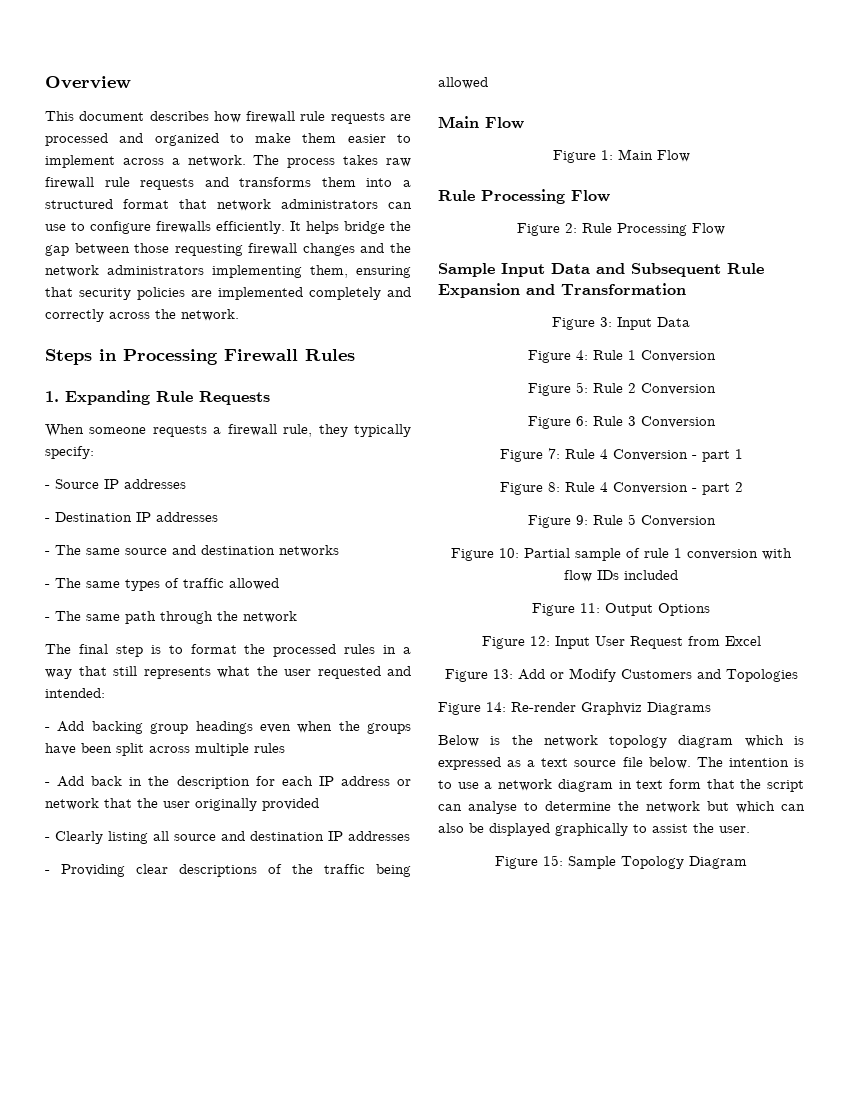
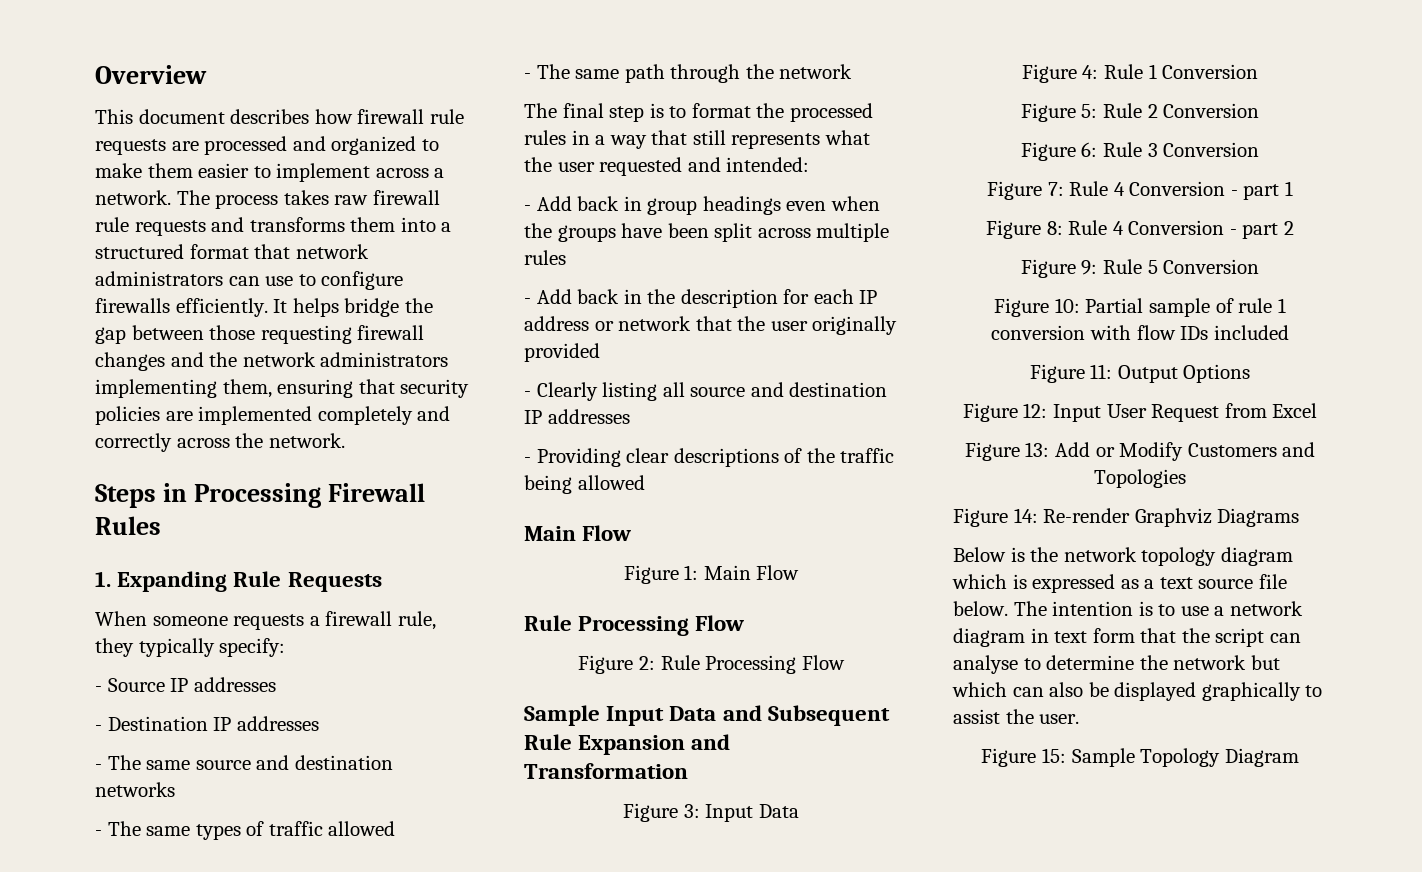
- - Add backing group headings even when the groups have been split across multiple rules
+ - Add back in group headings even when the groups have been split across multiple rules

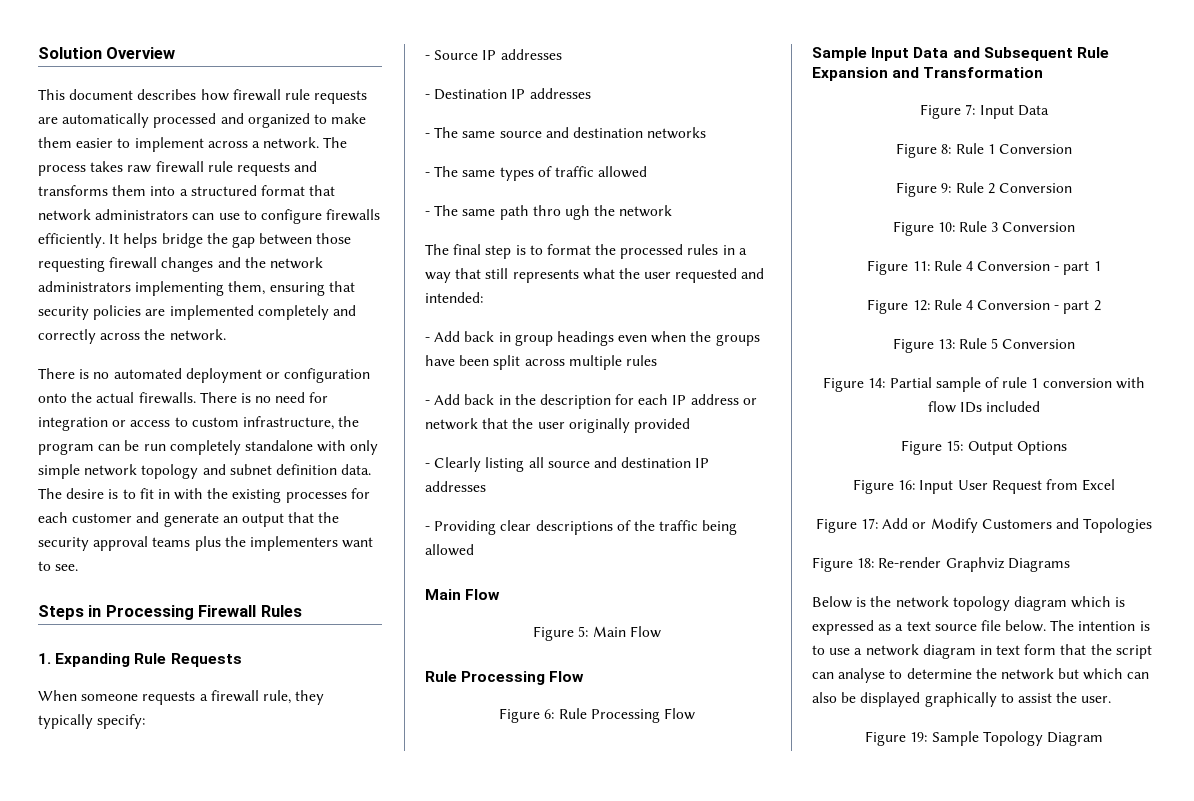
- Overview
+ Solution Overview
- This document describes how firewall rule requests are processed and organized to make them easier to implement across a network.
+ This document describes how firewall rule requests are automatically processed and organized to make them easier to implement across a network.
+ There is no automated deployment or configuration onto the actual firewalls. There is no need for integration or access to custom infrastructure, the program can be run completely standalone with only simple network topology and subnet definition data. The desire is to fit in with the existing processes for each customer and generate an output that the security approval teams plus the implementers want to see.
- - The same path through the network
+ - The same path thro ugh the network
- Figure 1: Main Flow
+ Figure 5: Main Flow
- Figure 2: Rule Processing Flow
+ Figure 6: Rule Processing Flow
- Figure 3: Input Data
+ Figure 7: Input Data
- Figure 4: Rule 1 Conversion
+ Figure 8: Rule 1 Conversion
- Figure 5: Rule 2 Conversion
+ Figure 9: Rule 2 Conversion
- Figure 6: Rule 3 Conversion
+ Figure 10: Rule 3 Conversion
- Figure 7: Rule 4 Conversion - part 1
+ Figure 11: Rule 4 Conversion - part 1
- Figure 8: Rule 4 Conversion - part 2
+ Figure 12: Rule 4 Conversion - part 2
- Figure 9: Rule 5 Conversion
+ Figure 13: Rule 5 Conversion
- Figure 10: Partial sample of rule 1 conversion with flow IDs included
+ Figure 14: Partial sample of rule 1 conversion with flow IDs included
- Figure 11: Output Options
+ Figure 15: Output Options
- Figure 12: Input User Request from Excel
+ Figure 16: Input User Request from Excel
- Figure 13: Add or Modify Customers and Topologies
+ Figure 17: Add or Modify Customers and Topologies
- Figure 14: Re-render Graphviz Diagrams
+ Figure 18: Re-render Graphviz Diagrams
- Figure 15: Sample Topology Diagram
+ Figure 19: Sample Topology Diagram

